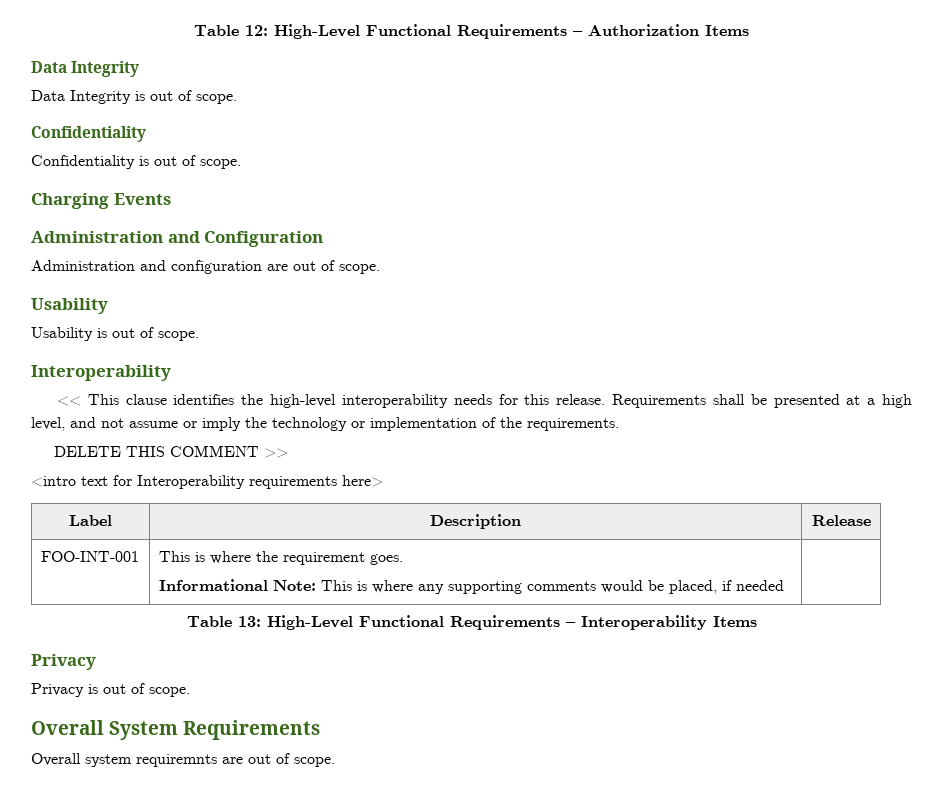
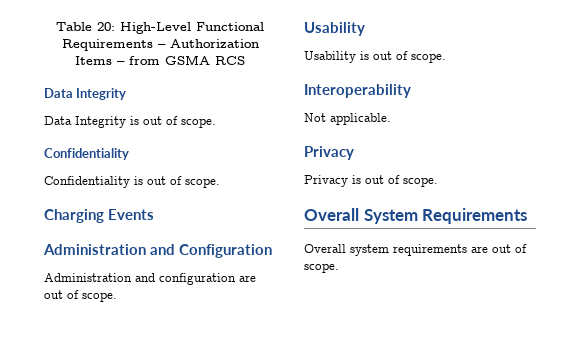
- Table 12: High-Level Functional Requirements – Authorization Items
+ Table 20: High-Level Functional Requirements – Authorization Items – from GSMA RCS
- << This clause identifies the high-level interoperability needs for this release. Requirements shall be presented at a high level, and not assume or imply the technology or implementation of the requirements.
- DELETE THIS COMMENT >>
- <intro text for Interoperability requirements here>
- Label | Description | Release
- FOO-INT-001 | This is where the requirement goes.
- Informational Note: This is where any supporting comments would be placed, if needed |
- Table 13: High-Level Functional Requirements – Interoperability Items
+ Not applicable.
- Overall system requiremnts are out of scope.
+ Overall system requirements are out of scope.

